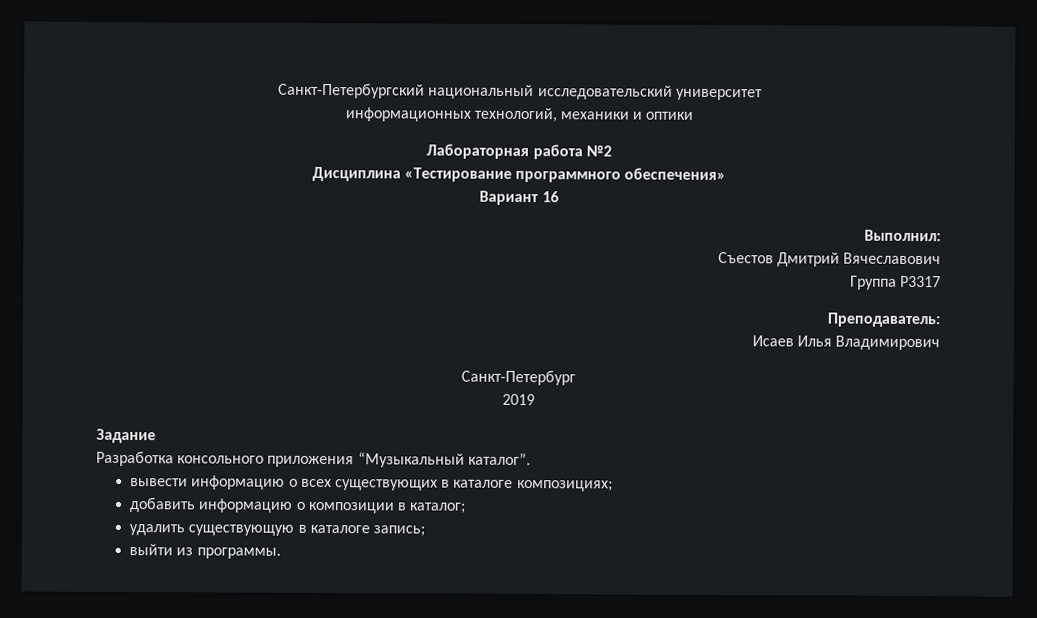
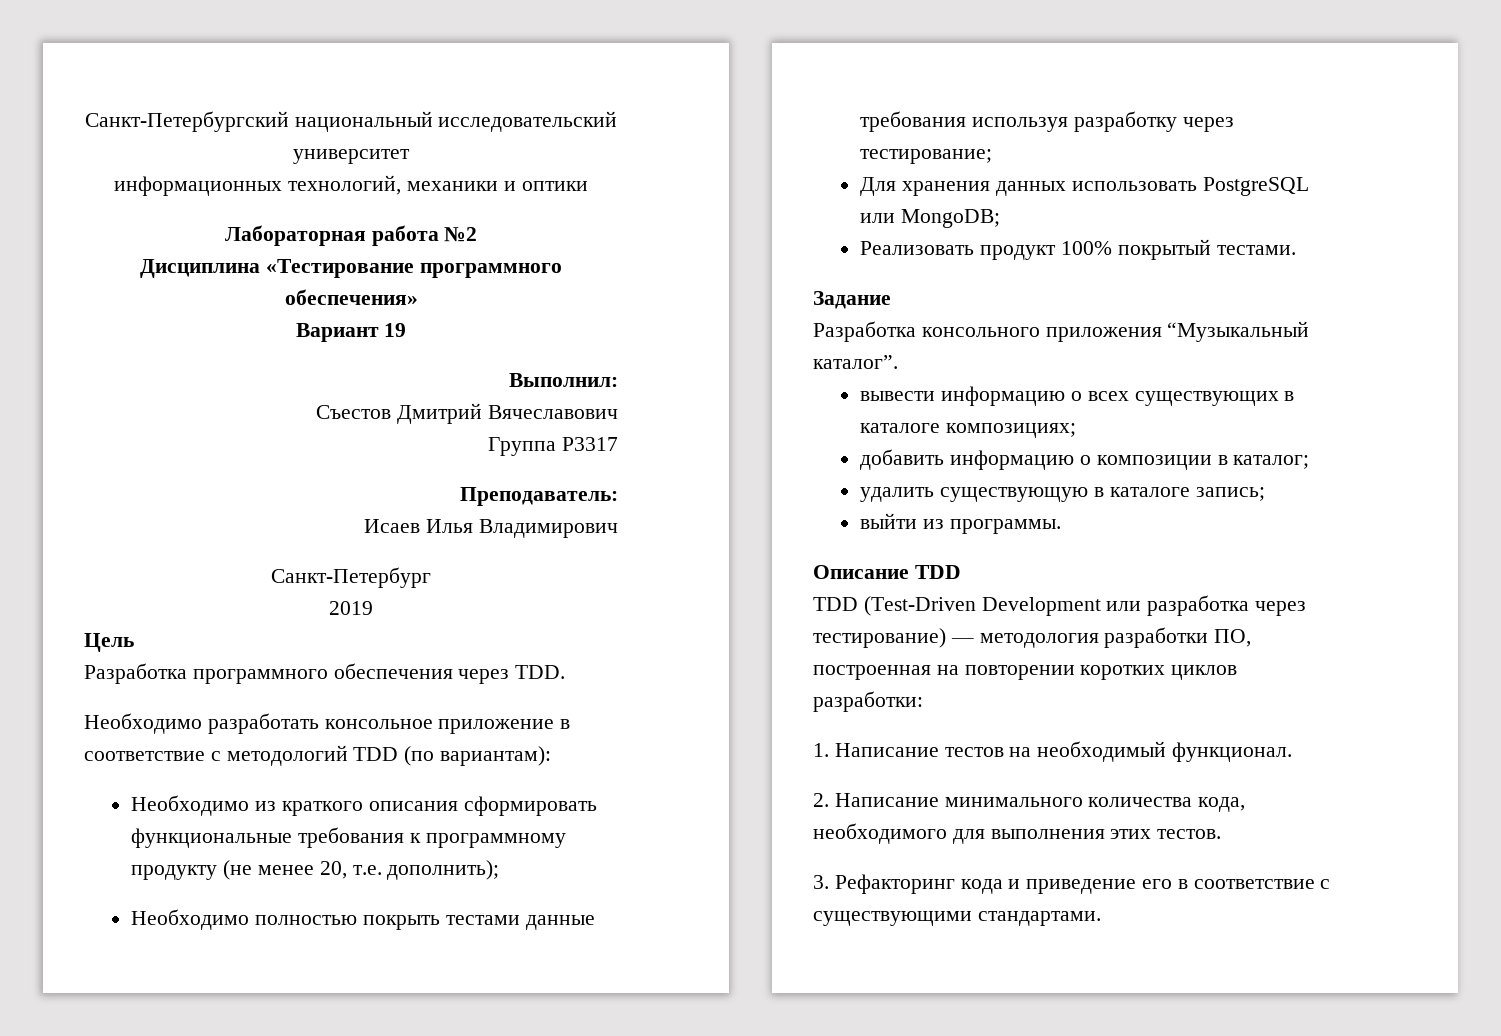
- Вариант 16
+ Вариант 19
+ Цель
+ Разработка программного обеспечения через TDD.
+ Необходимо разработать консольное приложение в соответствие с методологий TDD (по вариантам):
+ Необходимо из краткого описания сформировать функциональные требования к программному продукту (не менее 20, т.е. дополнить);
+ Необходимо полностью покрыть тестами данные требования используя разработку через тестирование;
+ Для хранения данных использовать PostgreSQL или MongoDB;
+ Реализовать продукт 100% покрытый тестами.
+ Описание TDD
+ TDD (Test-Driven Development или разработка через тестирование) — методология разработки ПО, построенная на повторении коротких циклов разработки:
+ 1. Написание тестов на необходимый функционал.
+ 2. Написание минимального количества кода, необходимого для выполнения этих тестов.
+ 3. Рефакторинг кода и приведение его в соответствие с существующими стандартами.

